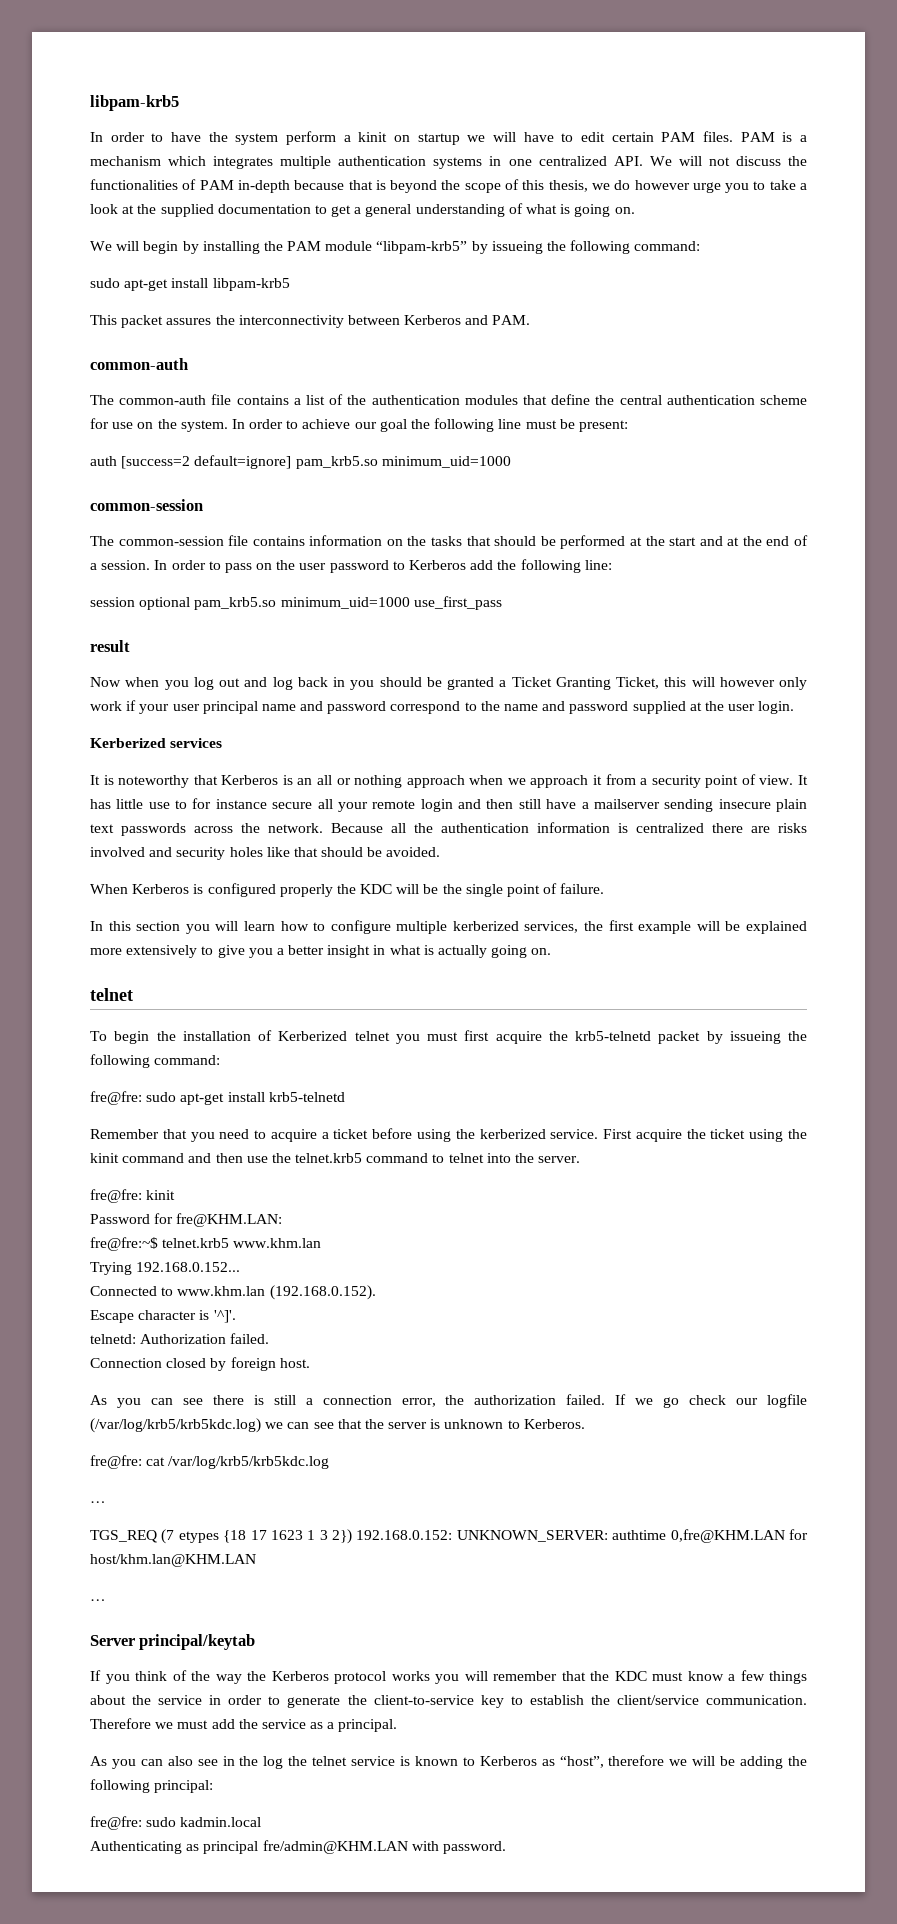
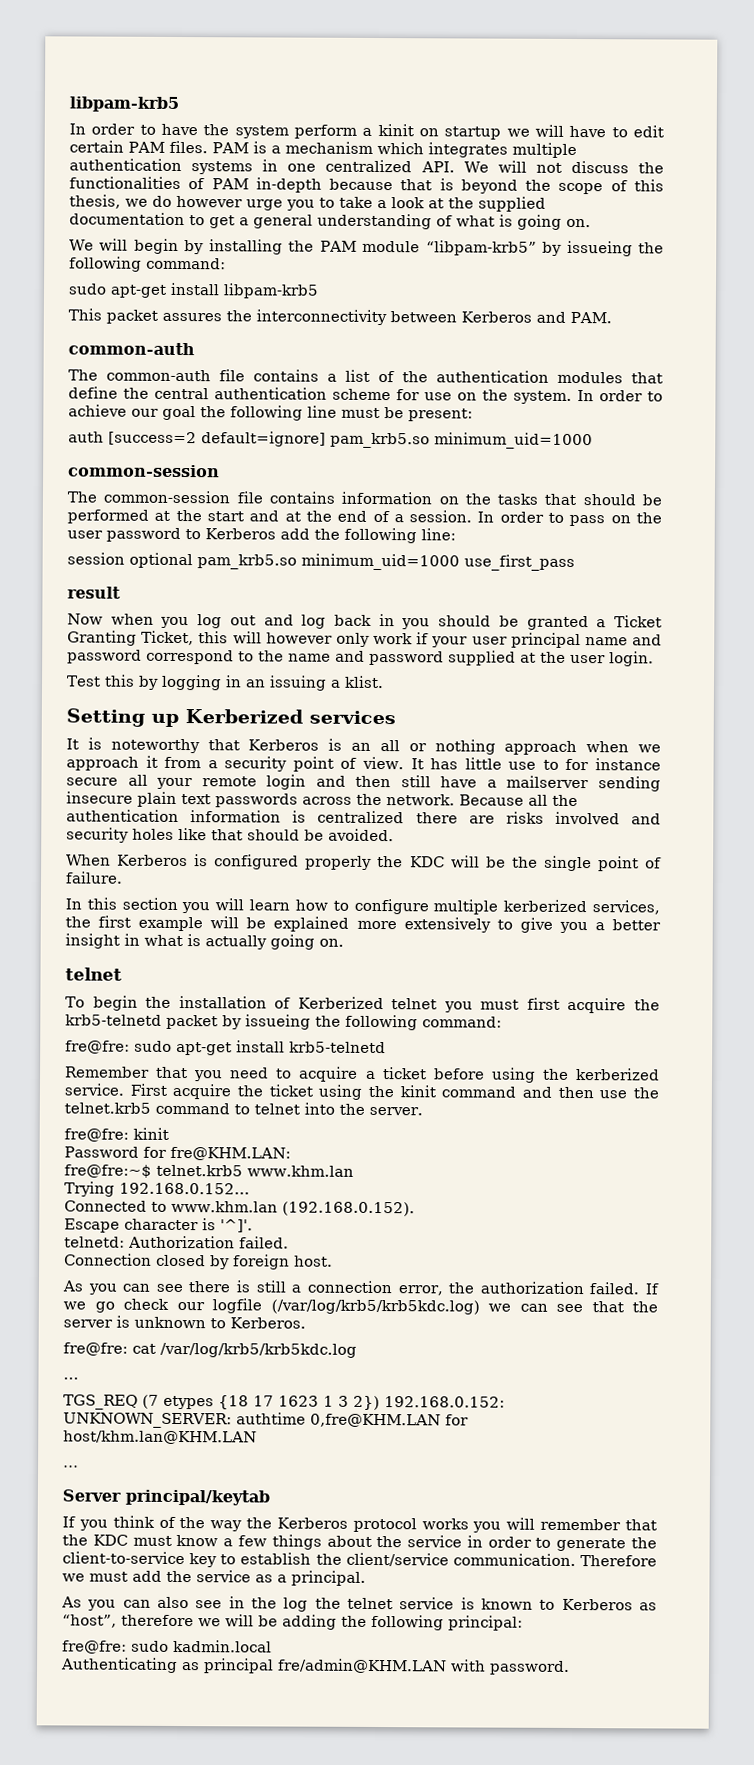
- Kerberized services
+ Test this by logging in an issuing a klist.
+ Setting up Kerberized services

